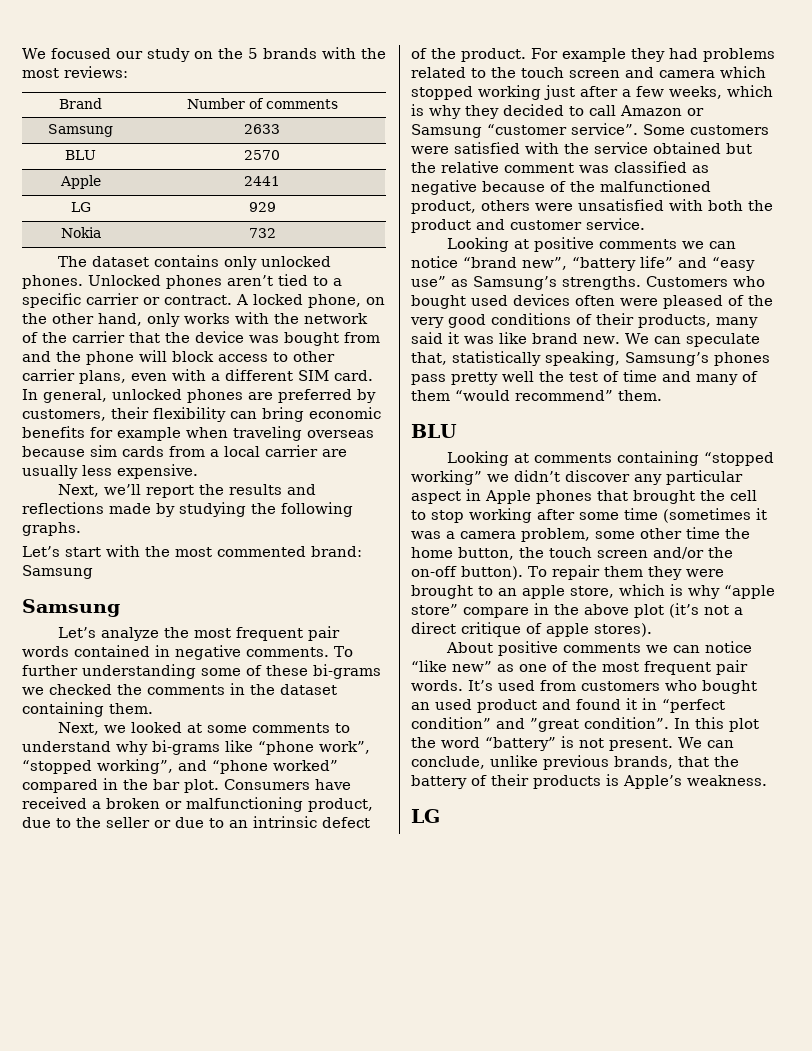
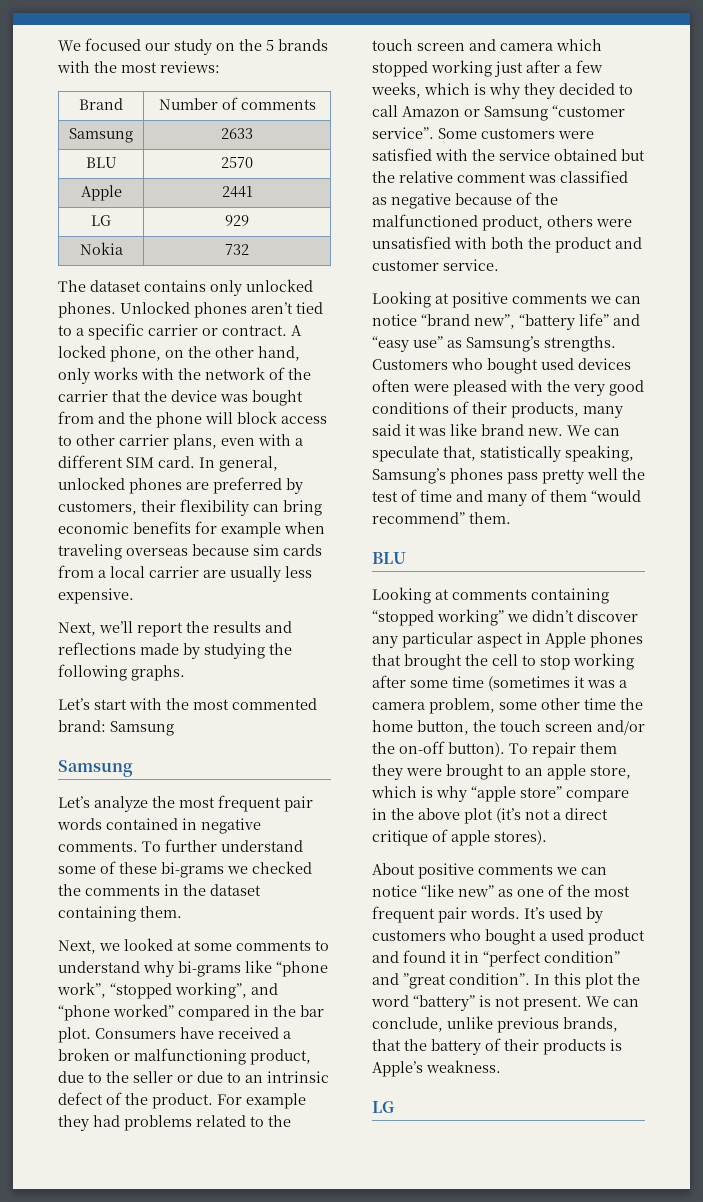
- To further understanding some of these bi-grams we checked the comments in the dataset containing them.
+ To further understand some of these bi-grams we checked the comments in the dataset containing them.
- Customers who bought used devices often were pleased of the very good conditions of their products, many said it was like brand new.
+ Customers who bought used devices often were pleased with the very good conditions of their products, many said it was like brand new.
- It’s used from customers who bought an used product and found it in “perfect condition” and ”great condition”.
+ It’s used by customers who bought a used product and found it in “perfect condition” and ”great condition”.

